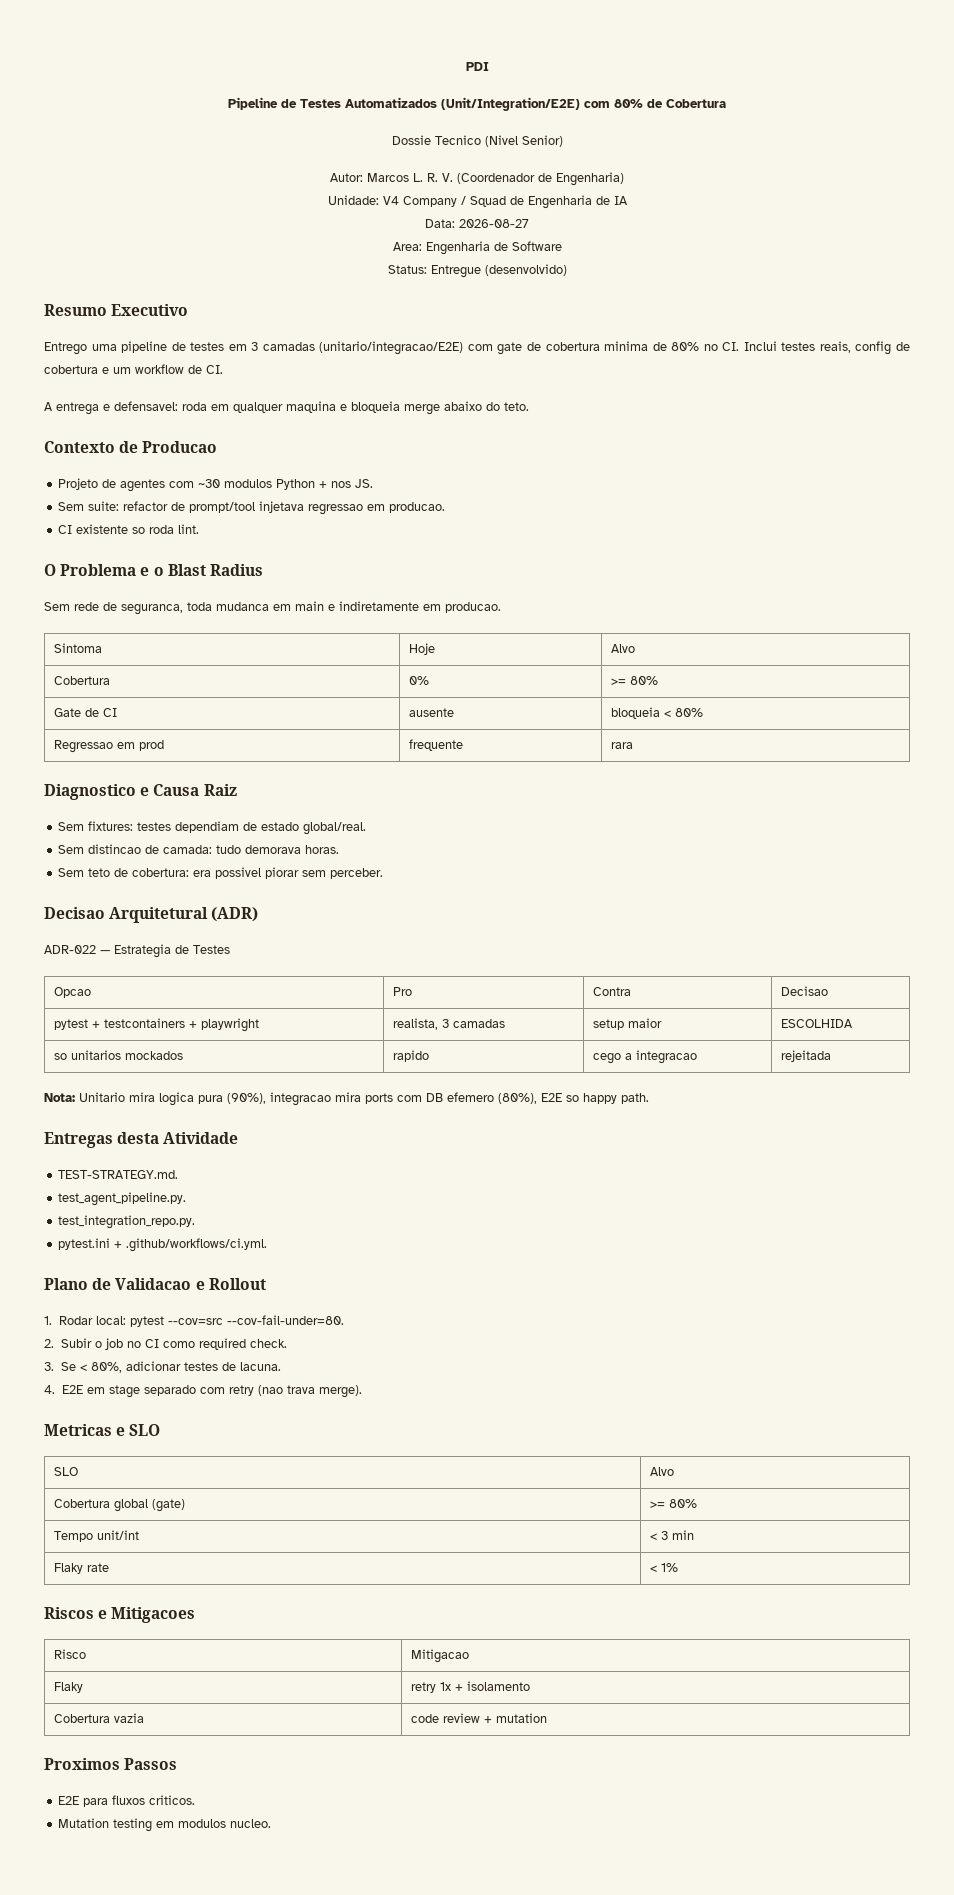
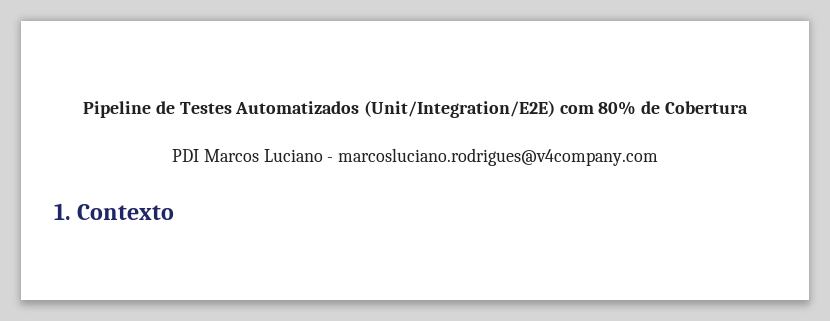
- PDI
- Dossie Tecnico (Nivel Senior)
- Autor: Marcos L. R. V. (Coordenador de Engenharia)
- Unidade: V4 Company / Squad de Engenharia de IA
- Data: 2026-08-27
- Area: Engenharia de Software
- Status: Entregue (desenvolvido)
- Resumo Executivo
- Entrego uma pipeline de testes em 3 camadas (unitario/integracao/E2E) com gate de cobertura minima de 80% no CI. Inclui testes reais, config de cobertura e um workflow de CI.
- A entrega e defensavel: roda em qualquer maquina e bloqueia merge abaixo do teto.
- Contexto de Producao
- Projeto de agentes com ~30 modulos Python + nos JS.
- Sem suite: refactor de prompt/tool injetava regressao em producao.
- CI existente so roda lint.
- O Problema e o Blast Radius
- Sem rede de seguranca, toda mudanca em main e indiretamente em producao.
- Sintoma | Hoje | Alvo
- Cobertura | 0% | >= 80%
- Gate de CI | ausente | bloqueia < 80%
- Regressao em prod | frequente | rara
- Diagnostico e Causa Raiz
- Sem fixtures: testes dependiam de estado global/real.
- Sem distincao de camada: tudo demorava horas.
- Sem teto de cobertura: era possivel piorar sem perceber.
- Decisao Arquitetural (ADR)
- ADR-022 — Estrategia de Testes
- Opcao | Pro | Contra | Decisao
- pytest + testcontainers + playwright | realista, 3 camadas | setup maior | ESCOLHIDA
- so unitarios mockados | rapido | cego a integracao | rejeitada
- Nota: Unitario mira logica pura (90%), integracao mira ports com DB efemero (80%), E2E so happy path.
- Entregas desta Atividade
- TEST-STRATEGY.md.
- test_agent_pipeline.py.
- test_integration_repo.py.
- pytest.ini + .github/workflows/ci.yml.
- Plano de Validacao e Rollout
- 1. Rodar local: pytest --cov=src --cov-fail-under=80.
- 2. Subir o job no CI como required check.
- 3. Se < 80%, adicionar testes de lacuna.
- 4. E2E em stage separado com retry (nao trava merge).
- Metricas e SLO
- SLO | Alvo
- Cobertura global (gate) | >= 80%
- Tempo unit/int | < 3 min
- Flaky rate | < 1%
- Riscos e Mitigacoes
- Risco | Mitigacao
- Flaky | retry 1x + isolamento
- Cobertura vazia | code review + mutation
- Proximos Passos
- E2E para fluxos criticos.
- Mutation testing em modulos nucleo.
+ PDI Marcos Luciano - marcosluciano.rodrigues@v4company.com
+ 1. Contexto

